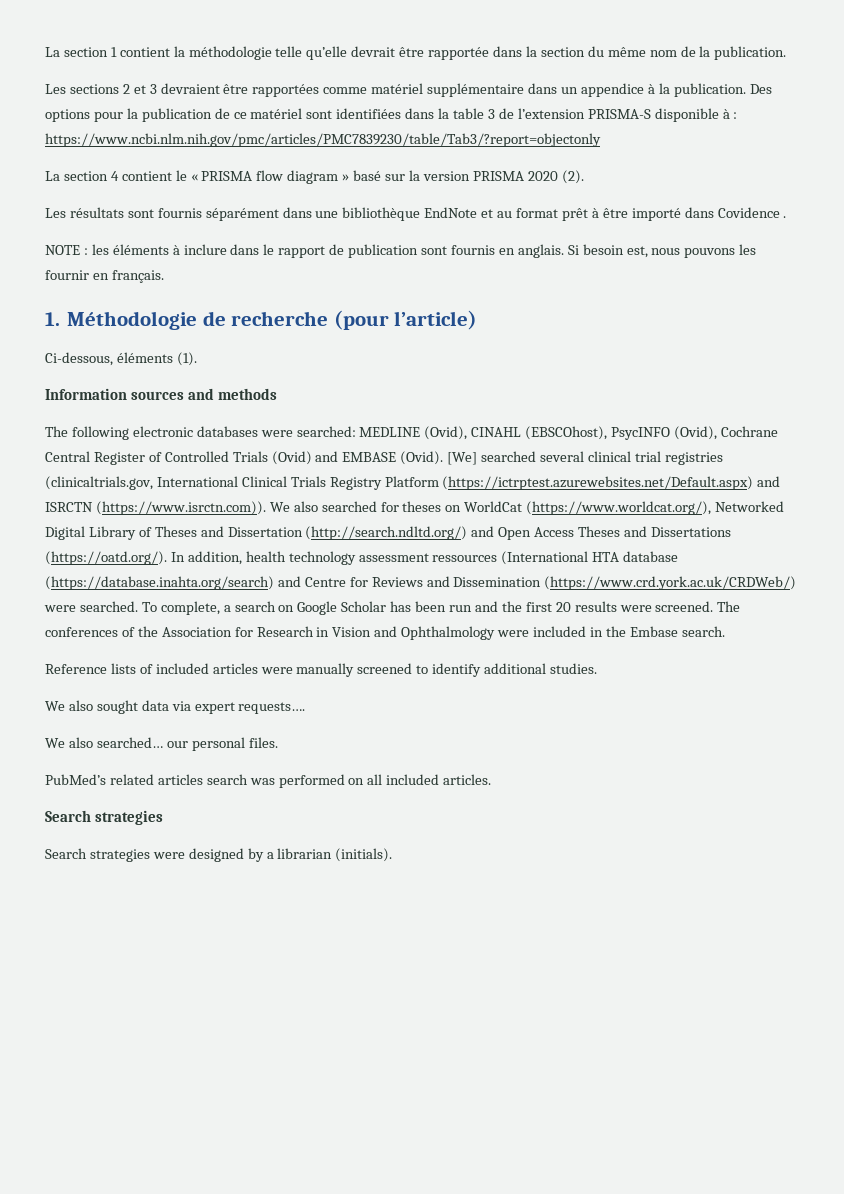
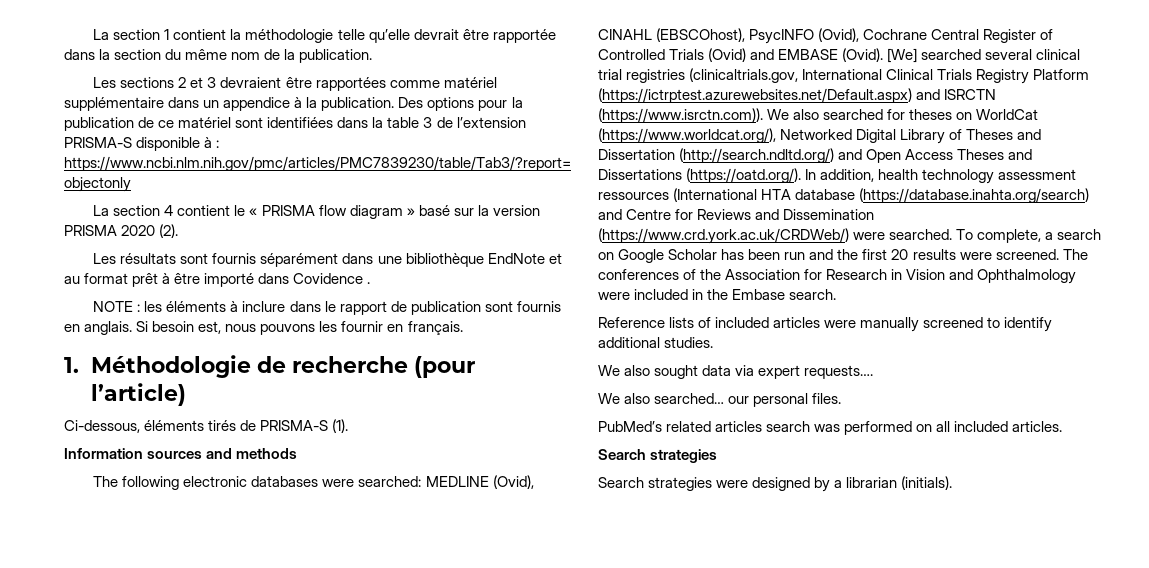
- Ci-dessous, éléments (1).
+ Ci-dessous, éléments tirés de PRISMA-S (1).

